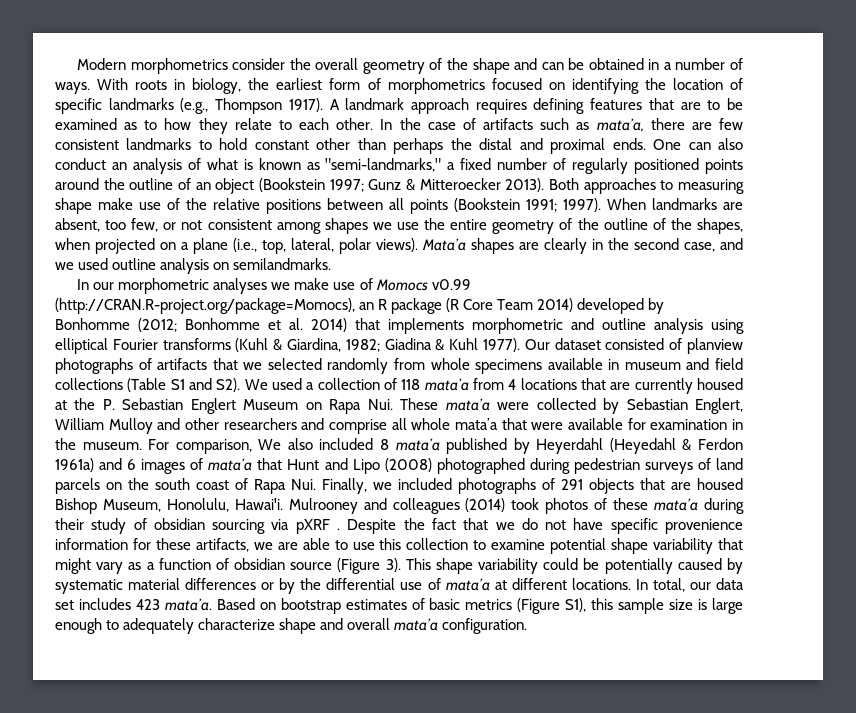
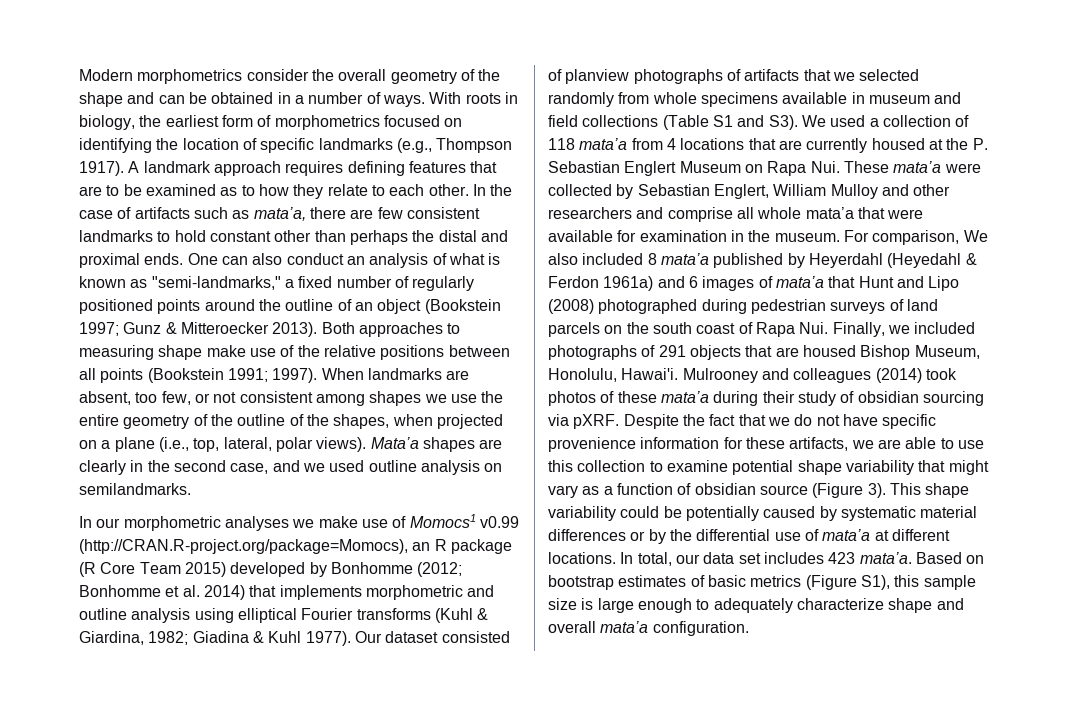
- In our morphometric analyses we make use of Momocs v0.99 (http://CRAN.R-project.org/package=Momocs), an R package (R Core Team 2014) developed by Bonhomme (2012; Bonhomme et al. 2014) that implements morphometric and outline analysis using elliptical Fourier transforms (Kuhl & Giardina, 1982; Giadina & Kuhl 1977).
+ In our morphometric analyses we make use of Momocs1 v0.99 (http://CRAN.R-project.org/package=Momocs), an R package (R Core Team 2015) developed by Bonhomme (2012; Bonhomme et al. 2014) that implements morphometric and outline analysis using elliptical Fourier transforms (Kuhl & Giardina, 1982; Giadina & Kuhl 1977).
- Our dataset consisted of planview photographs of artifacts that we selected randomly from whole specimens available in museum and field collections (Table S1 and S2). We used a collection of 118 mata’a from 4 locations that are currently housed at the P. Sebastian Englert Museum on Rapa Nui. These mata’a were collected by Sebastian Englert, William Mulloy and other researchers and comprise all whole mata’a that were available for examination in the museum.
+ Our dataset consisted of planview photographs of artifacts that we selected randomly from whole specimens available in museum and field collections (Table S1 and S3). We used a collection of 118 mata’a from 4 locations that are currently housed at the P. Sebastian Englert Museum on Rapa Nui. These mata’a were collected by Sebastian Englert, William Mulloy and other researchers and comprise all whole mata’a that were available for examination in the museum.
- Mulrooney and colleagues (2014) took photos of these mata’a during their study of obsidian sourcing via pXRF .
+ Mulrooney and colleagues (2014) took photos of these mata’a during their study of obsidian sourcing via pXRF.

